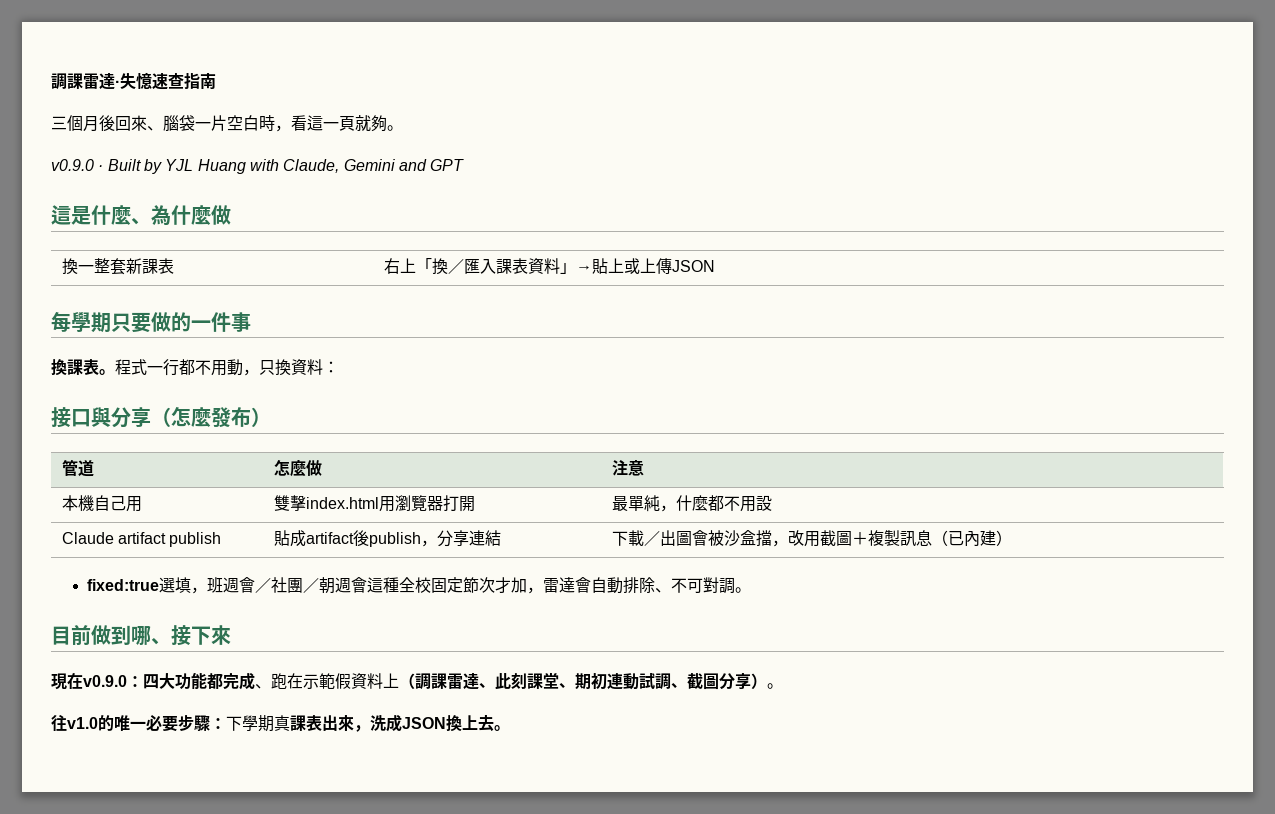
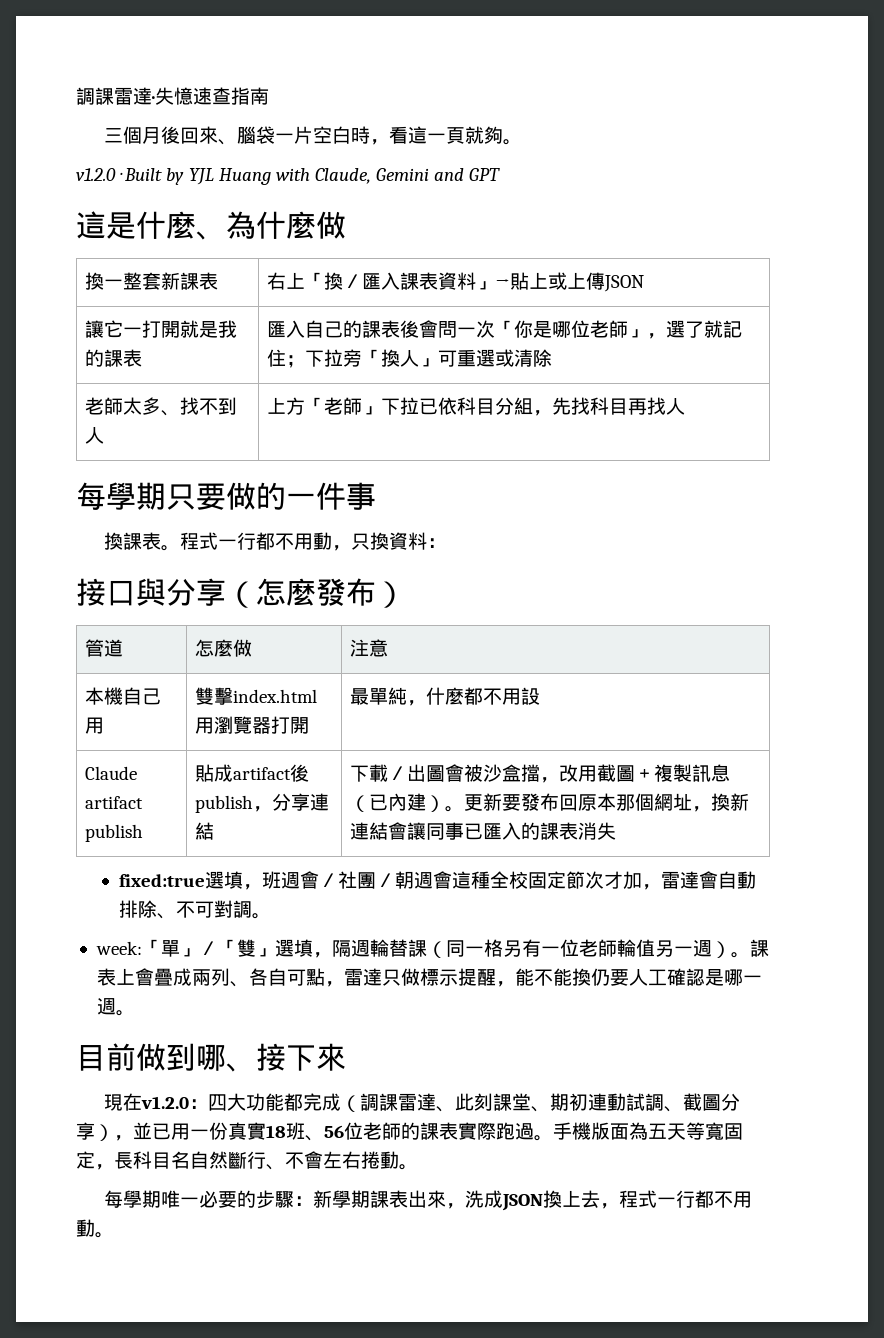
- v0.9.0 · Built by YJL Huang with Claude, Gemini and GPT
+ v1.2.0 · Built by YJL Huang with Claude, Gemini and GPT
+ 讓它一打開就是我的課表 | 匯入自己的課表後會問一次「你是哪位老師」，選了就記住；下拉旁「換人」可重選或清除
+ 老師太多、找不到人 | 上方「老師」下拉已依科目分組，先找科目再找人
- Claude artifact publish | 貼成artifact後publish，分享連結 | 下載／出圖會被沙盒擋，改用截圖＋複製訊息（已內建）
+ Claude artifact publish | 貼成artifact後publish，分享連結 | 下載／出圖會被沙盒擋，改用截圖＋複製訊息（已內建）。更新要發布回原本那個網址，換新連結會讓同事已匯入的課表消失
+ week:「單」／「雙」選填，隔週輪替課（同一格另有一位老師輪值另一週）。課表上會疊成兩列、各自可點，雷達只做標示提醒，能不能換仍要人工確認是哪一週。
- 現在v0.9.0：四大功能都完成、跑在示範假資料上（調課雷達、此刻課堂、期初連動試調、截圖分享）。
- 往v1.0的唯一必要步驟：下學期真課表出來，洗成JSON換上去。
+ 現在v1.2.0：四大功能都完成（調課雷達、此刻課堂、期初連動試調、截圖分享），並已用一份真實18班、56位老師的課表實際跑過。手機版面為五天等寬固定，長科目名自然斷行、不會左右捲動。
+ 每學期唯一必要的步驟：新學期課表出來，洗成JSON換上去，程式一行都不用動。

